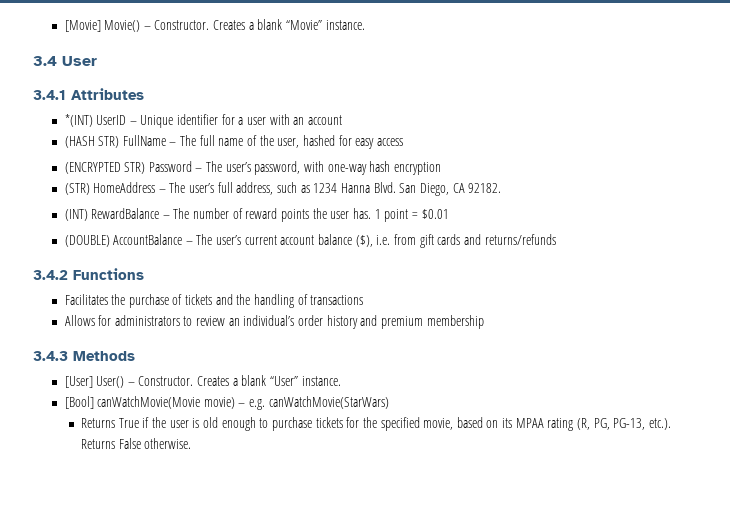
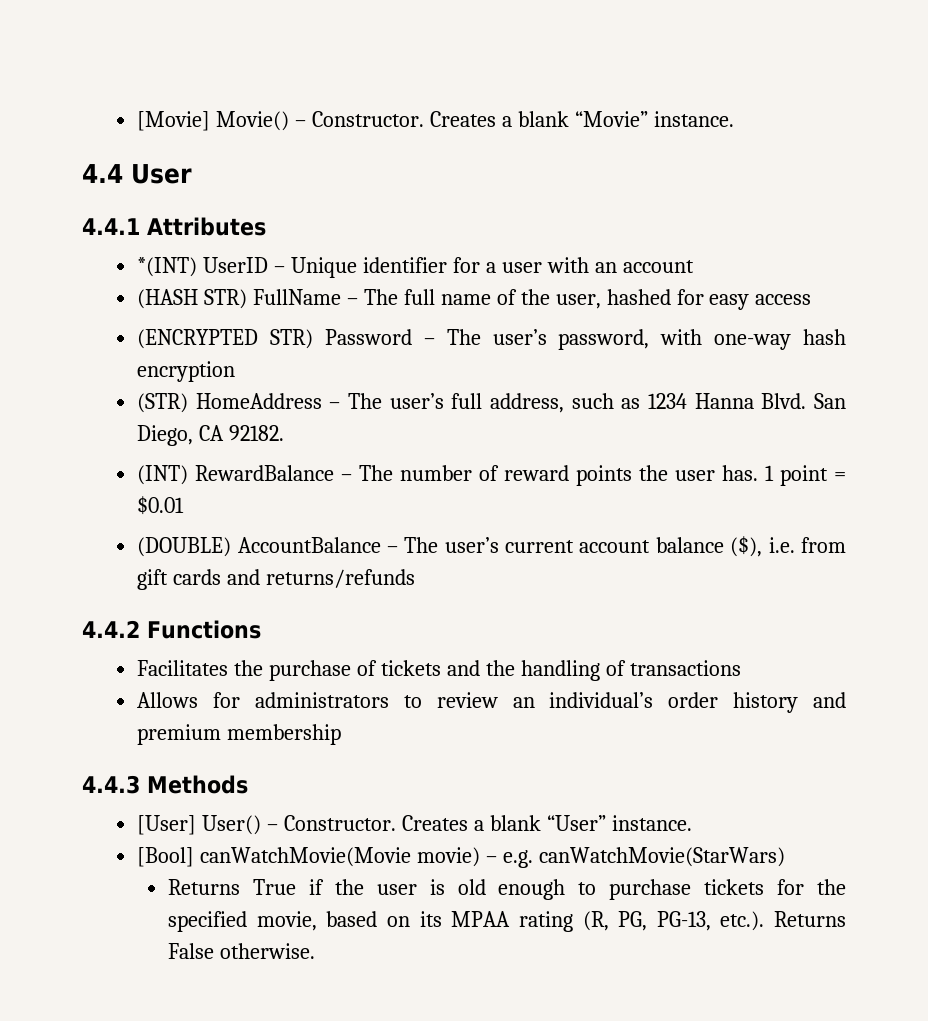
- 3.4 User
+ 4.4 User
- 3.4.1 Attributes
+ 4.4.1 Attributes
- 3.4.2 Functions
+ 4.4.2 Functions
- 3.4.3 Methods
+ 4.4.3 Methods

